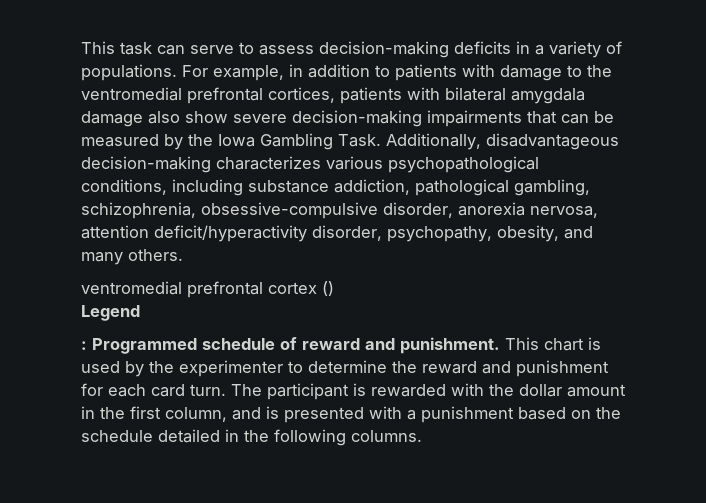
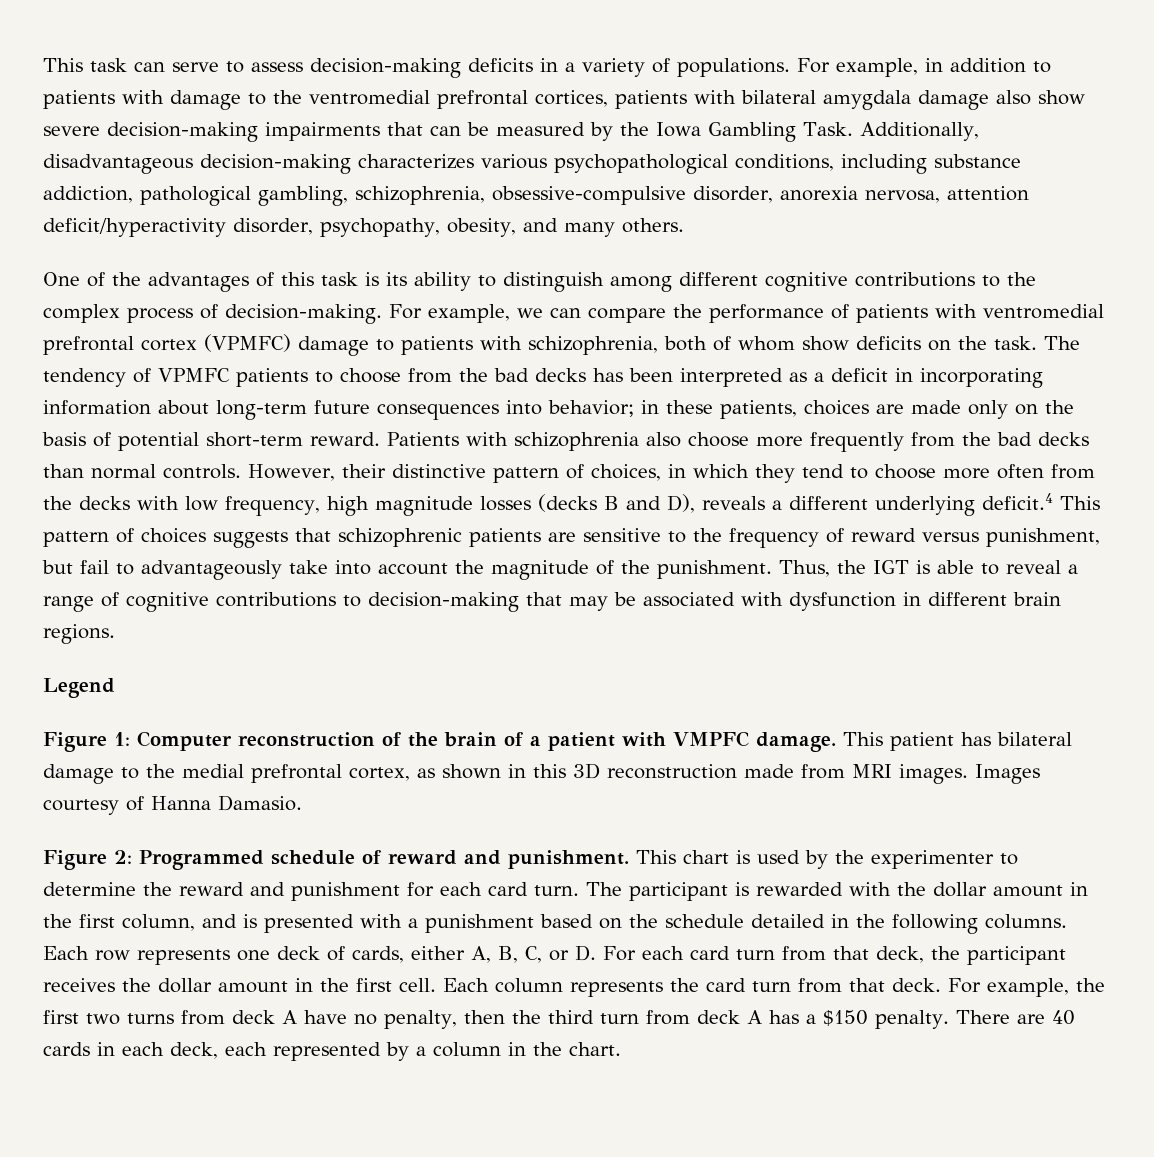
- ventromedial prefrontal cortex ()
+ One of the advantages of this task is its ability to distinguish among different cognitive contributions to the complex process of decision-making. For example, we can compare the performance of patients with ventromedial prefrontal cortex (VPMFC) damage to patients with schizophrenia, both of whom show deficits on the task. The tendency of VPMFC patients to choose from the bad decks has been interpreted as a deficit in incorporating information about long-term future consequences into behavior; in these patients, choices are made only on the basis of potential short-term reward. Patients with schizophrenia also choose more frequently from the bad decks than normal controls. However, their distinctive pattern of choices, in which they tend to choose more often from the decks with low frequency, high magnitude losses (decks B and D), reveals a different underlying deficit.4 This pattern of choices suggests that schizophrenic patients are sensitive to the frequency of reward versus punishment, but fail to advantageously take into account the magnitude of the punishment. Thus, the IGT is able to reveal a range of cognitive contributions to decision-making that may be associated with dysfunction in different brain regions.
  Legend
- : Programmed schedule of reward and punishment.
+ Figure 1: Computer reconstruction of the brain of a patient with VMPFC damage. This patient has bilateral damage to the medial prefrontal cortex, as shown in this 3D reconstruction made from MRI images. Images courtesy of Hanna Damasio.
+ Figure 2: Programmed schedule of reward and punishment.
+ Each row represents one deck of cards, either A, B, C, or D. For each card turn from that deck, the participant receives the dollar amount in the first cell. Each column represents the card turn from that deck. For example, the first two turns from deck A have no penalty, then the third turn from deck A has a $150 penalty. There are 40 cards in each deck, each represented by a column in the chart.

